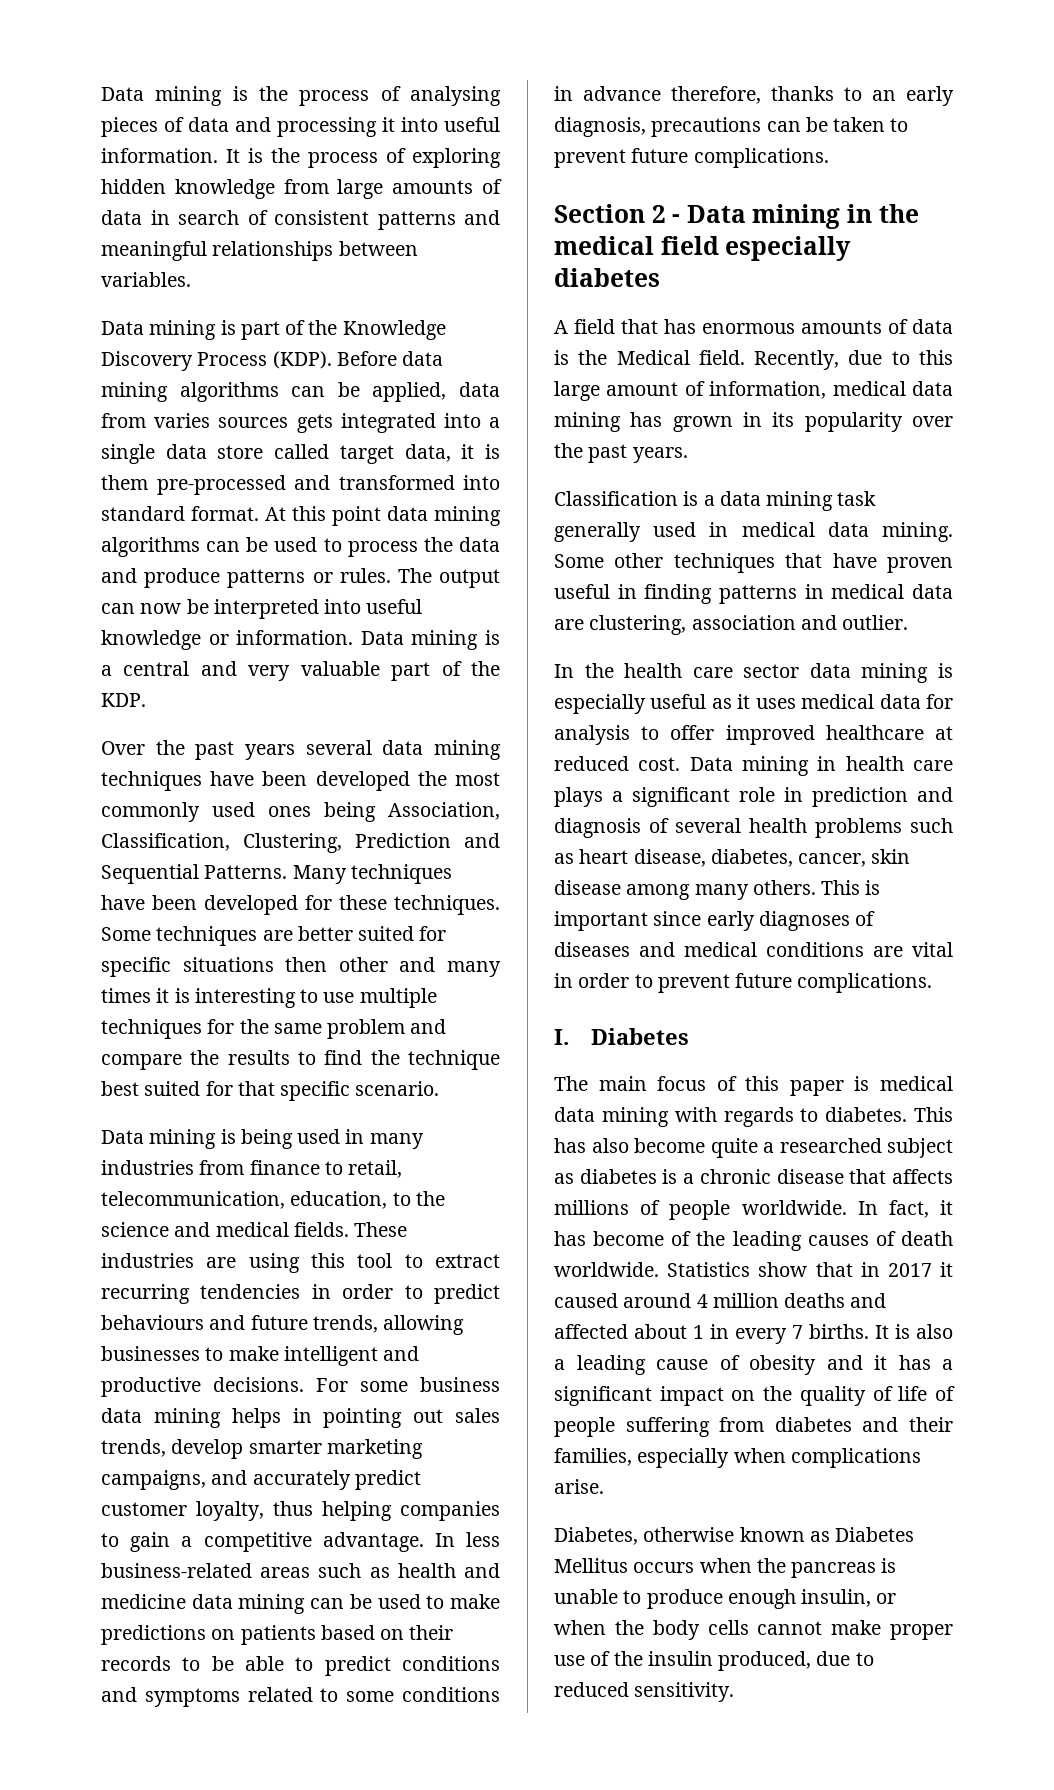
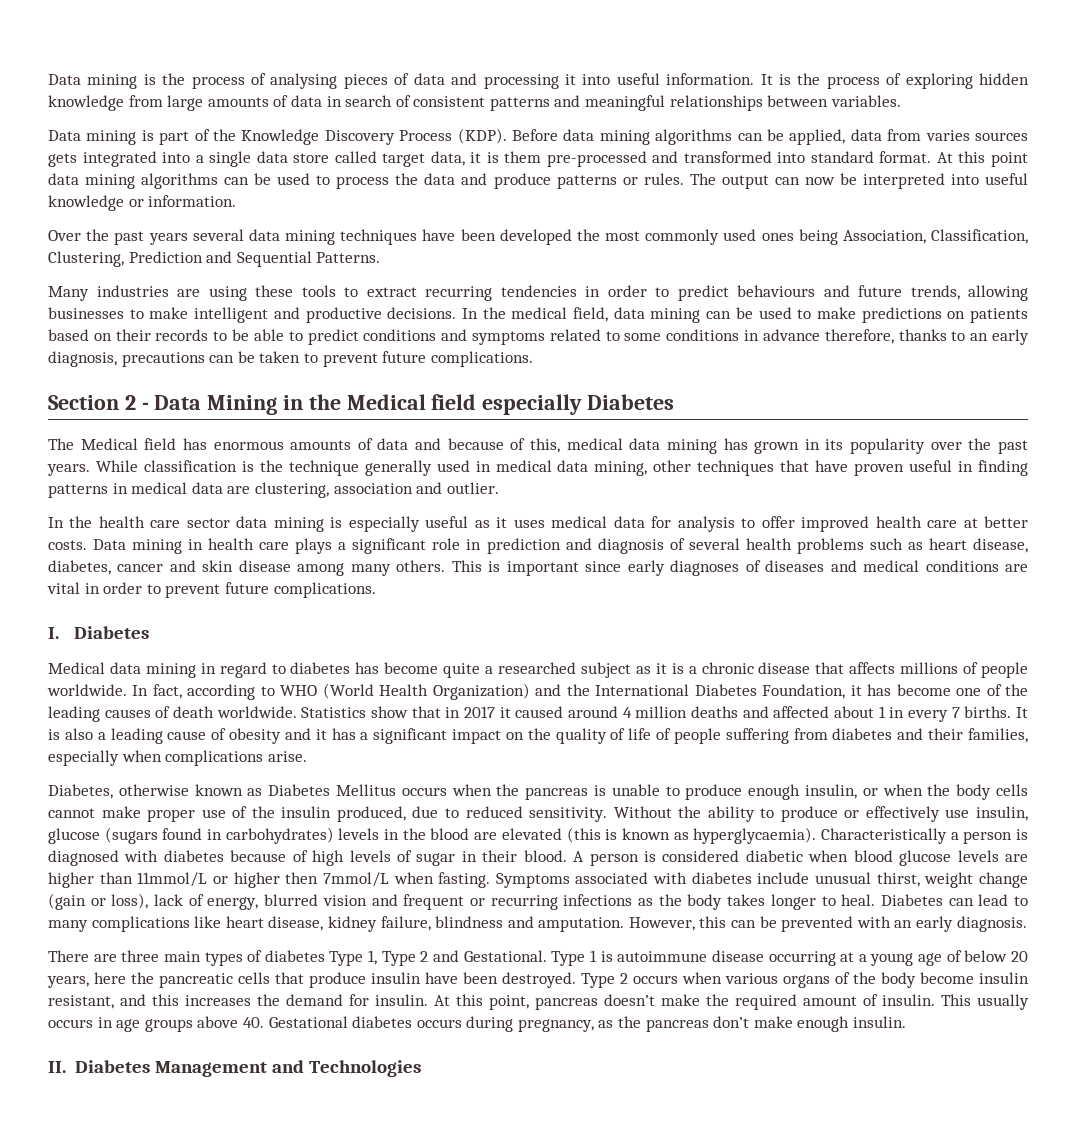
- Data mining is a central and very valuable part of the KDP.
- Over the past years several data mining techniques have been developed the most commonly used ones being Association, Classification, Clustering, Prediction and Sequential Patterns. Many techniques have been developed for these techniques. Some techniques are better suited for specific situations then other and many times it is interesting to use multiple techniques for the same problem and compare the results to find the technique best suited for that specific scenario.
- Data mining is being used in many industries from finance to retail, telecommunication, education, to the science and medical fields. These industries are using this tool to extract recurring tendencies in order to predict behaviours and future trends, allowing businesses to make intelligent and productive decisions.
+ Over the past years several data mining techniques have been developed the most commonly used ones being Association, Classification, Clustering, Prediction and Sequential Patterns.
+ Many industries are using these tools to extract recurring tendencies in order to predict behaviours and future trends, allowing businesses to make intelligent and productive decisions.
- For some business data mining helps in pointing out sales trends, develop smarter marketing campaigns, and accurately predict customer loyalty, thus helping companies to gain a competitive advantage. In less business-related areas such as health and medicine data mining can be used to make predictions on patients based on their records to be able to predict conditions and symptoms related to some conditions in advance therefore, thanks to an early diagnosis, precautions can be taken to prevent future complications.
+ In the medical field, data mining can be used to make predictions on patients based on their records to be able to predict conditions and symptoms related to some conditions in advance therefore, thanks to an early diagnosis, precautions can be taken to prevent future complications.
- Section 2 - Data mining in the medical field especially diabetes
- A field that has enormous amounts of data is the Medical field. Recently, due to this large amount of information, medical data mining has grown in its popularity over the past years.
- Classification is a data mining task generally used in medical data mining. Some other techniques that have proven useful in finding patterns in medical data are clustering, association and outlier.
+ Section 2 - Data Mining in the Medical field especially Diabetes
+ The Medical field has enormous amounts of data and because of this, medical data mining has grown in its popularity over the past years. While classification is the technique generally used in medical data mining, other techniques that have proven useful in finding patterns in medical data are clustering, association and outlier.
- In the health care sector data mining is especially useful as it uses medical data for analysis to offer improved healthcare at reduced cost.
+ In the health care sector data mining is especially useful as it uses medical data for analysis to offer improved health care at better costs.
- Data mining in health care plays a significant role in prediction and diagnosis of several health problems such as heart disease, diabetes, cancer, skin disease among many others.
+ Data mining in health care plays a significant role in prediction and diagnosis of several health problems such as heart disease, diabetes, cancer and skin disease among many others.
- The main focus of this paper is medical data mining with regards to diabetes. This has also become quite a researched subject as diabetes is a chronic disease that affects millions of people worldwide.
+ Medical data mining in regard to diabetes has become quite a researched subject as it is a chronic disease that affects millions of people worldwide.
- In fact, it has become of the leading causes of death worldwide.
+ In fact, according to WHO (World Health Organization) and the International Diabetes Foundation, it has become one of the leading causes of death worldwide.
+ Without the ability to produce or effectively use insulin, glucose (sugars found in carbohydrates) levels in the blood are elevated (this is known as hyperglycaemia). Characteristically a person is diagnosed with diabetes because of high levels of sugar in their blood. A person is considered diabetic when blood glucose levels are higher than 11mmol/L or higher then 7mmol/L when fasting. Symptoms associated with diabetes include unusual thirst, weight change (gain or loss), lack of energy, blurred vision and frequent or recurring infections as the body takes longer to heal. Diabetes can lead to many complications like heart disease, kidney failure, blindness and amputation. However, this can be prevented with an early diagnosis.
+ There are three main types of diabetes Type 1, Type 2 and Gestational. Type 1 is autoimmune disease occurring at a young age of below 20 years, here the pancreatic cells that produce insulin have been destroyed. Type 2 occurs when various organs of the body become insulin resistant, and this increases the demand for insulin. At this point, pancreas doesn’t make the required amount of insulin. This usually occurs in age groups above 40. Gestational diabetes occurs during pregnancy, as the pancreas don’t make enough insulin.
+ II. Diabetes Management and Technologies

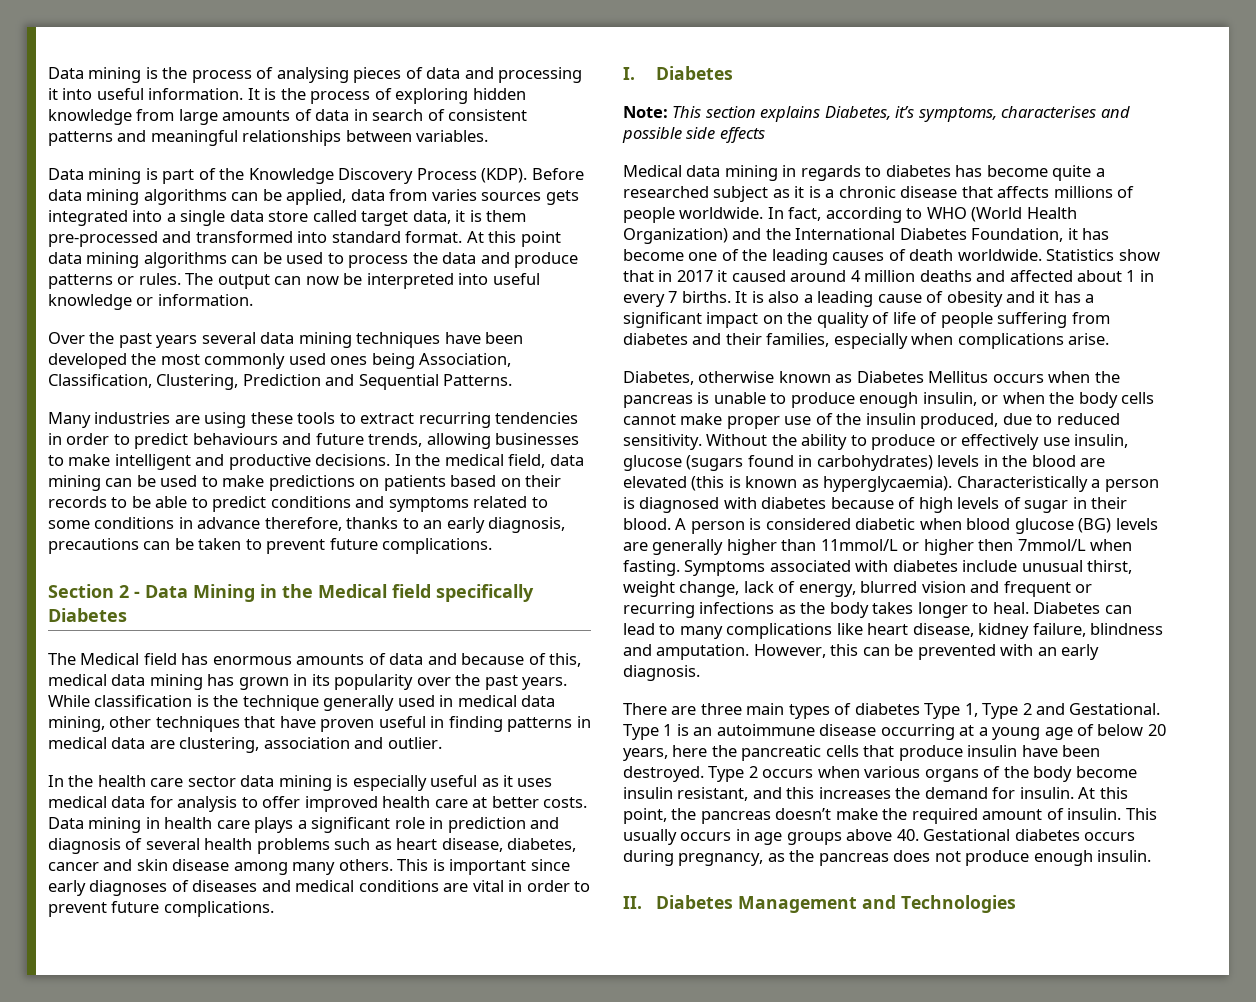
- Section 2 - Data Mining in the Medical field especially Diabetes
+ Section 2 - Data Mining in the Medical field specifically Diabetes
+ Note: This section explains Diabetes, it’s symptoms, characterises and possible side effects
- Medical data mining in regard to diabetes has become quite a researched subject as it is a chronic disease that affects millions of people worldwide.
+ Medical data mining in regards to diabetes has become quite a researched subject as it is a chronic disease that affects millions of people worldwide.
- A person is considered diabetic when blood glucose levels are higher than 11mmol/L or higher then 7mmol/L when fasting.
+ A person is considered diabetic when blood glucose (BG) levels are generally higher than 11mmol/L or higher then 7mmol/L when fasting.
- Symptoms associated with diabetes include unusual thirst, weight change (gain or loss), lack of energy, blurred vision and frequent or recurring infections as the body takes longer to heal.
+ Symptoms associated with diabetes include unusual thirst, weight change, lack of energy, blurred vision and frequent or recurring infections as the body takes longer to heal.
- Type 1 is autoimmune disease occurring at a young age of below 20 years, here the pancreatic cells that produce insulin have been destroyed.
+ Type 1 is an autoimmune disease occurring at a young age of below 20 years, here the pancreatic cells that produce insulin have been destroyed.
- At this point, pancreas doesn’t make the required amount of insulin.
+ At this point, the pancreas doesn’t make the required amount of insulin.
- This usually occurs in age groups above 40. Gestational diabetes occurs during pregnancy, as the pancreas don’t make enough insulin.
+ This usually occurs in age groups above 40. Gestational diabetes occurs during pregnancy, as the pancreas does not produce enough insulin.

